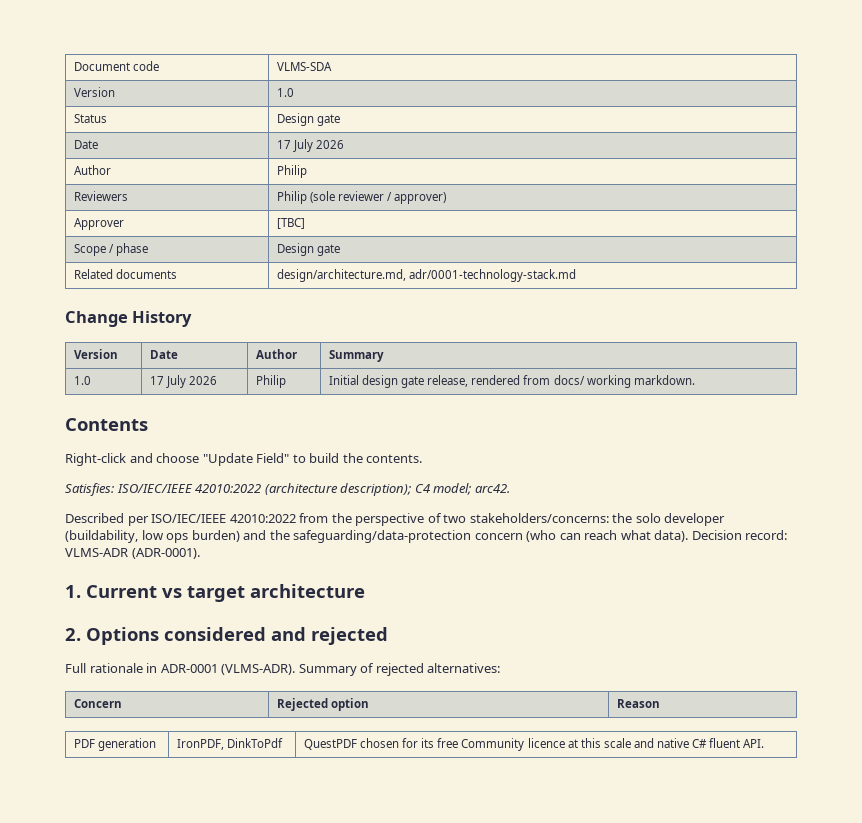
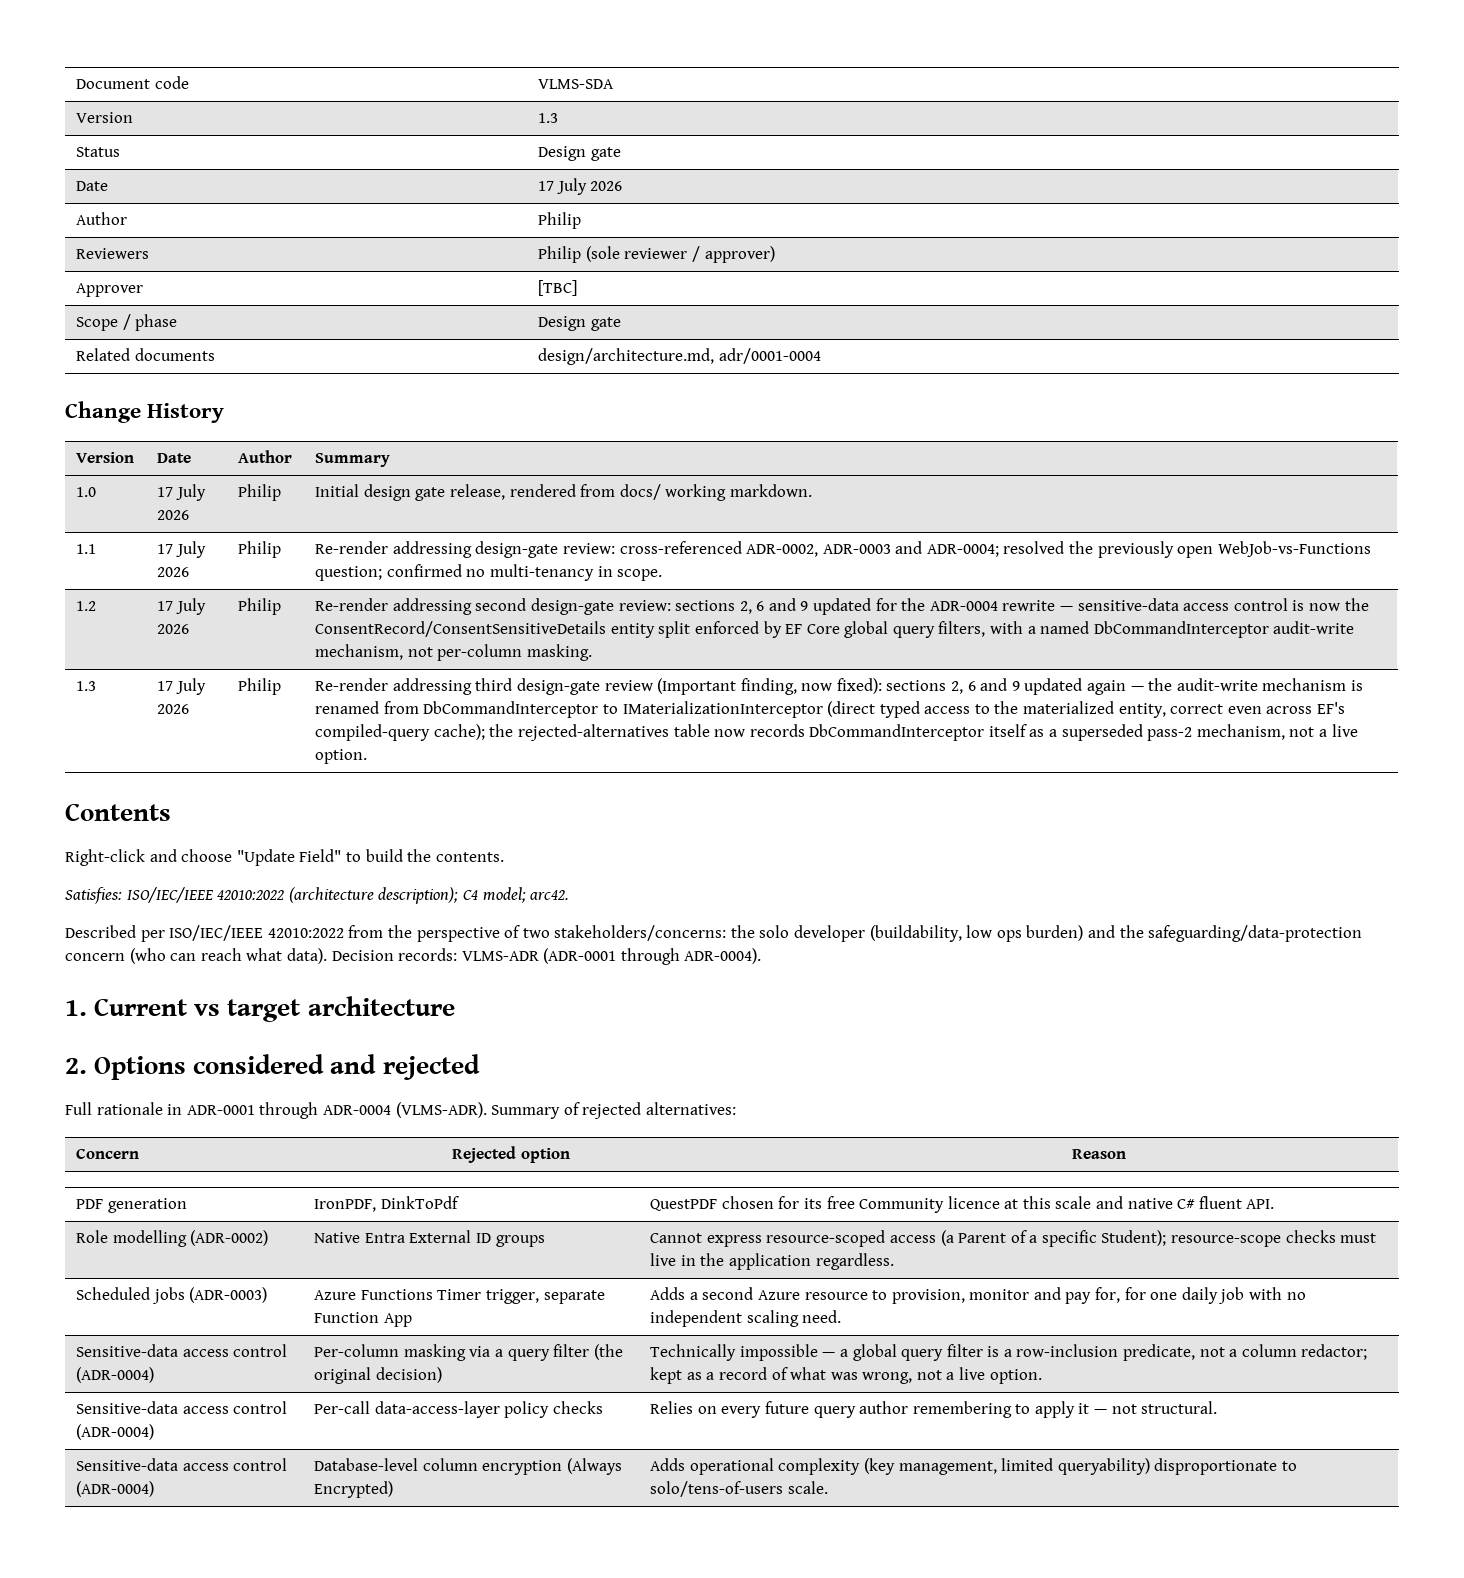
- Version | 1.0
+ Version | 1.3
- Related documents | design/architecture.md, adr/0001-technology-stack.md
+ Related documents | design/architecture.md, adr/0001-0004
+ 1.1 | 17 July 2026 | Philip | Re-render addressing design-gate review: cross-referenced ADR-0002, ADR-0003 and ADR-0004; resolved the previously open WebJob-vs-Functions question; confirmed no multi-tenancy in scope.
+ 1.2 | 17 July 2026 | Philip | Re-render addressing second design-gate review: sections 2, 6 and 9 updated for the ADR-0004 rewrite — sensitive-data access control is now the ConsentRecord/ConsentSensitiveDetails entity split enforced by EF Core global query filters, with a named DbCommandInterceptor audit-write mechanism, not per-column masking.
+ 1.3 | 17 July 2026 | Philip | Re-render addressing third design-gate review (Important finding, now fixed): sections 2, 6 and 9 updated again — the audit-write mechanism is renamed from DbCommandInterceptor to IMaterializationInterceptor (direct typed access to the materialized entity, correct even across EF's compiled-query cache); the rejected-alternatives table now records DbCommandInterceptor itself as a superseded pass-2 mechanism, not a live option.
- Decision record: VLMS-ADR (ADR-0001).
+ Decision records: VLMS-ADR (ADR-0001 through ADR-0004).
- Full rationale in ADR-0001 (VLMS-ADR).
+ Full rationale in ADR-0001 through ADR-0004 (VLMS-ADR).
+ Role modelling (ADR-0002) | Native Entra External ID groups | Cannot express resource-scoped access (a Parent of a specific Student); resource-scope checks must live in the application regardless.
+ Scheduled jobs (ADR-0003) | Azure Functions Timer trigger, separate Function App | Adds a second Azure resource to provision, monitor and pay for, for one daily job with no independent scaling need.
+ Sensitive-data access control (ADR-0004) | Per-column masking via a query filter (the original decision) | Technically impossible — a global query filter is a row-inclusion predicate, not a column redactor; kept as a record of what was wrong, not a live option.
+ Sensitive-data access control (ADR-0004) | Per-call data-access-layer policy checks | Relies on every future query author remembering to apply it — not structural.
+ Sensitive-data access control (ADR-0004) | Database-level column encryption (Always Encrypted) | Adds operational complexity (key management, limited queryability) disproportionate to solo/tens-of-users scale.

